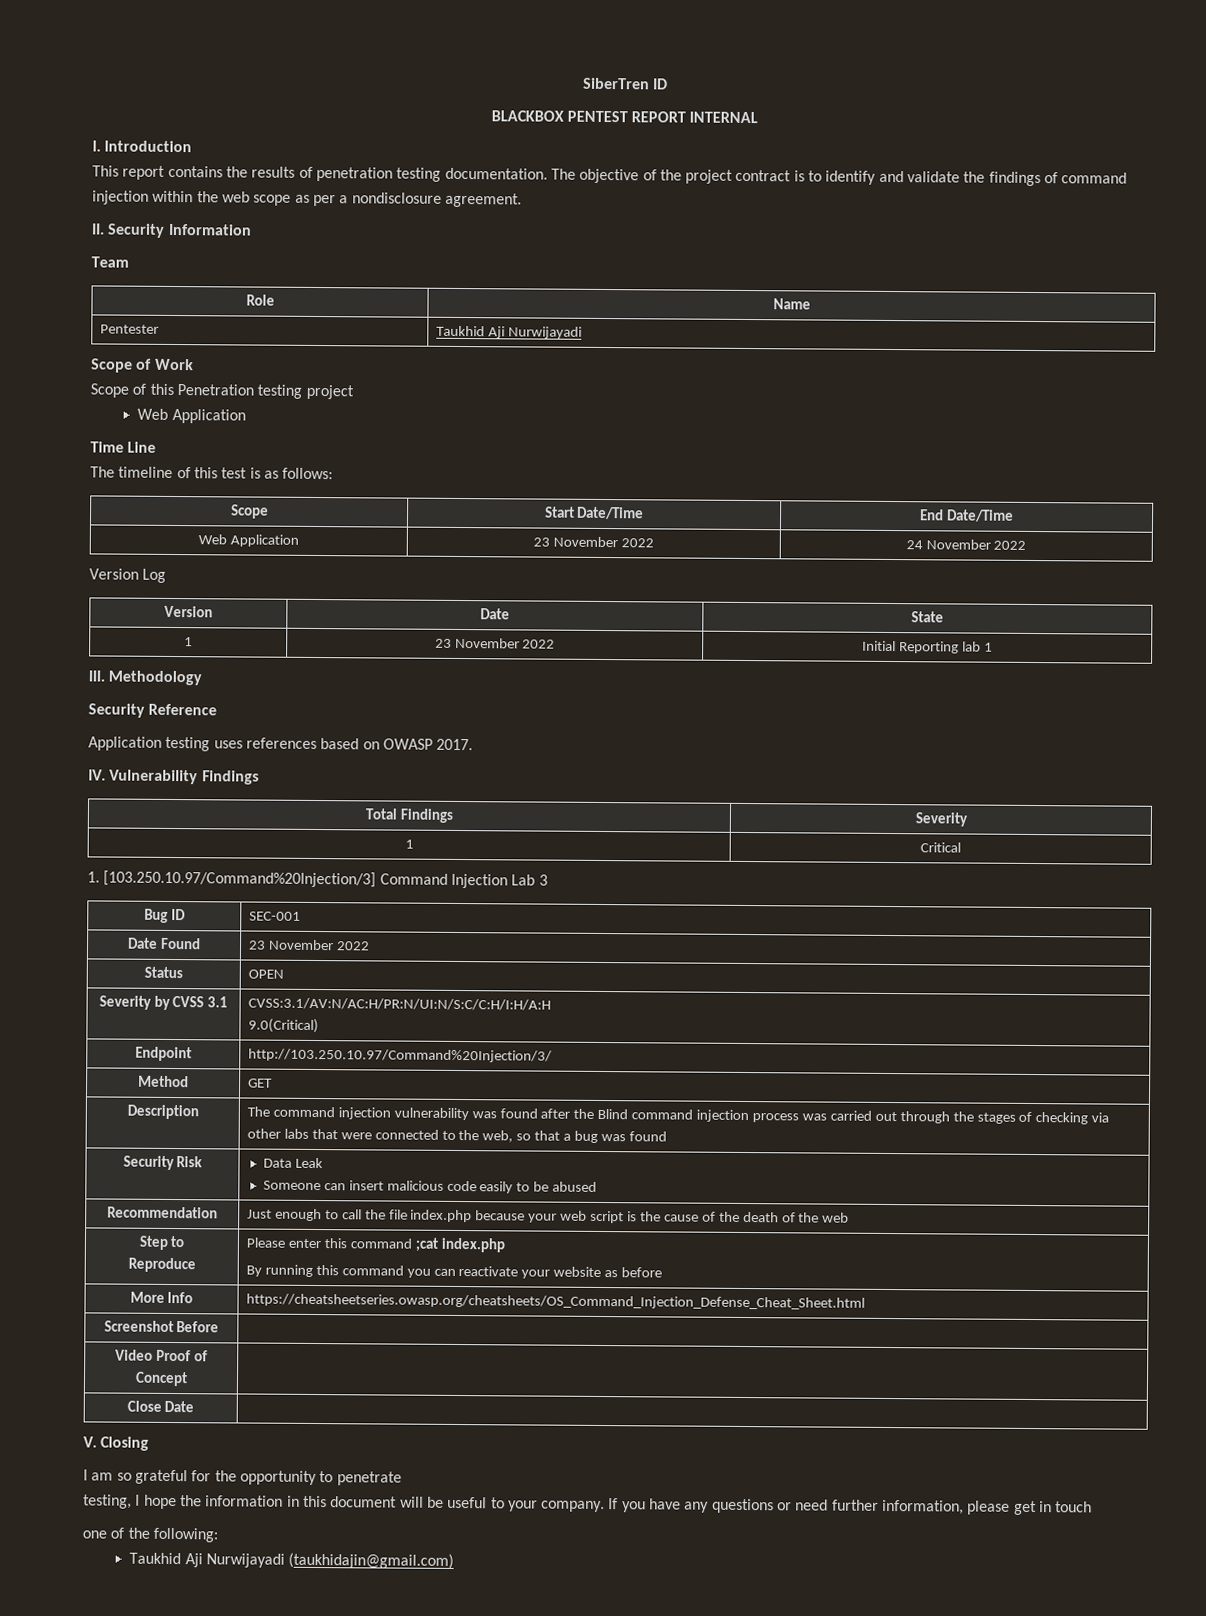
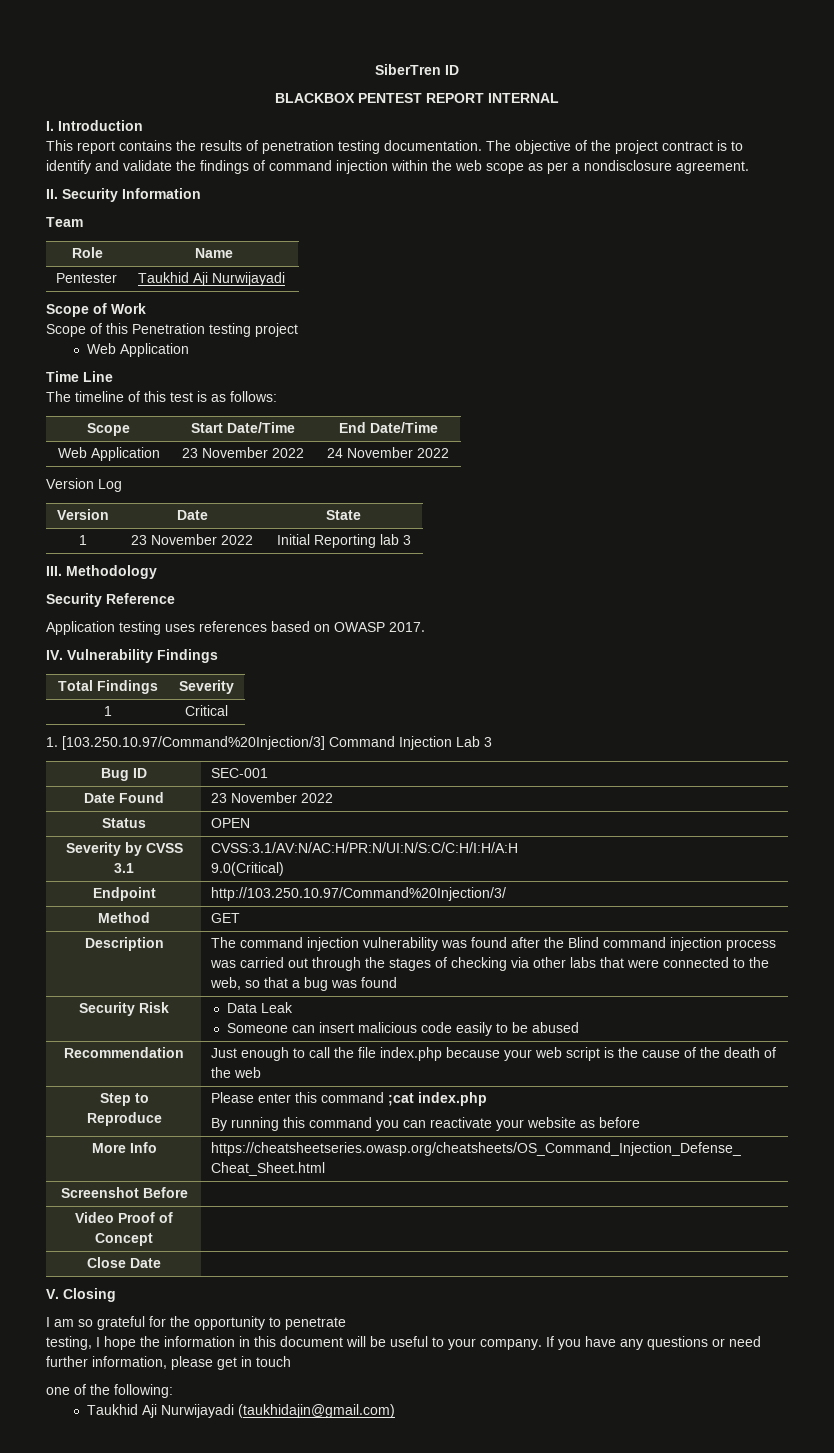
- 1 | 23 November 2022 | Initial Reporting lab 1
+ 1 | 23 November 2022 | Initial Reporting lab 3

